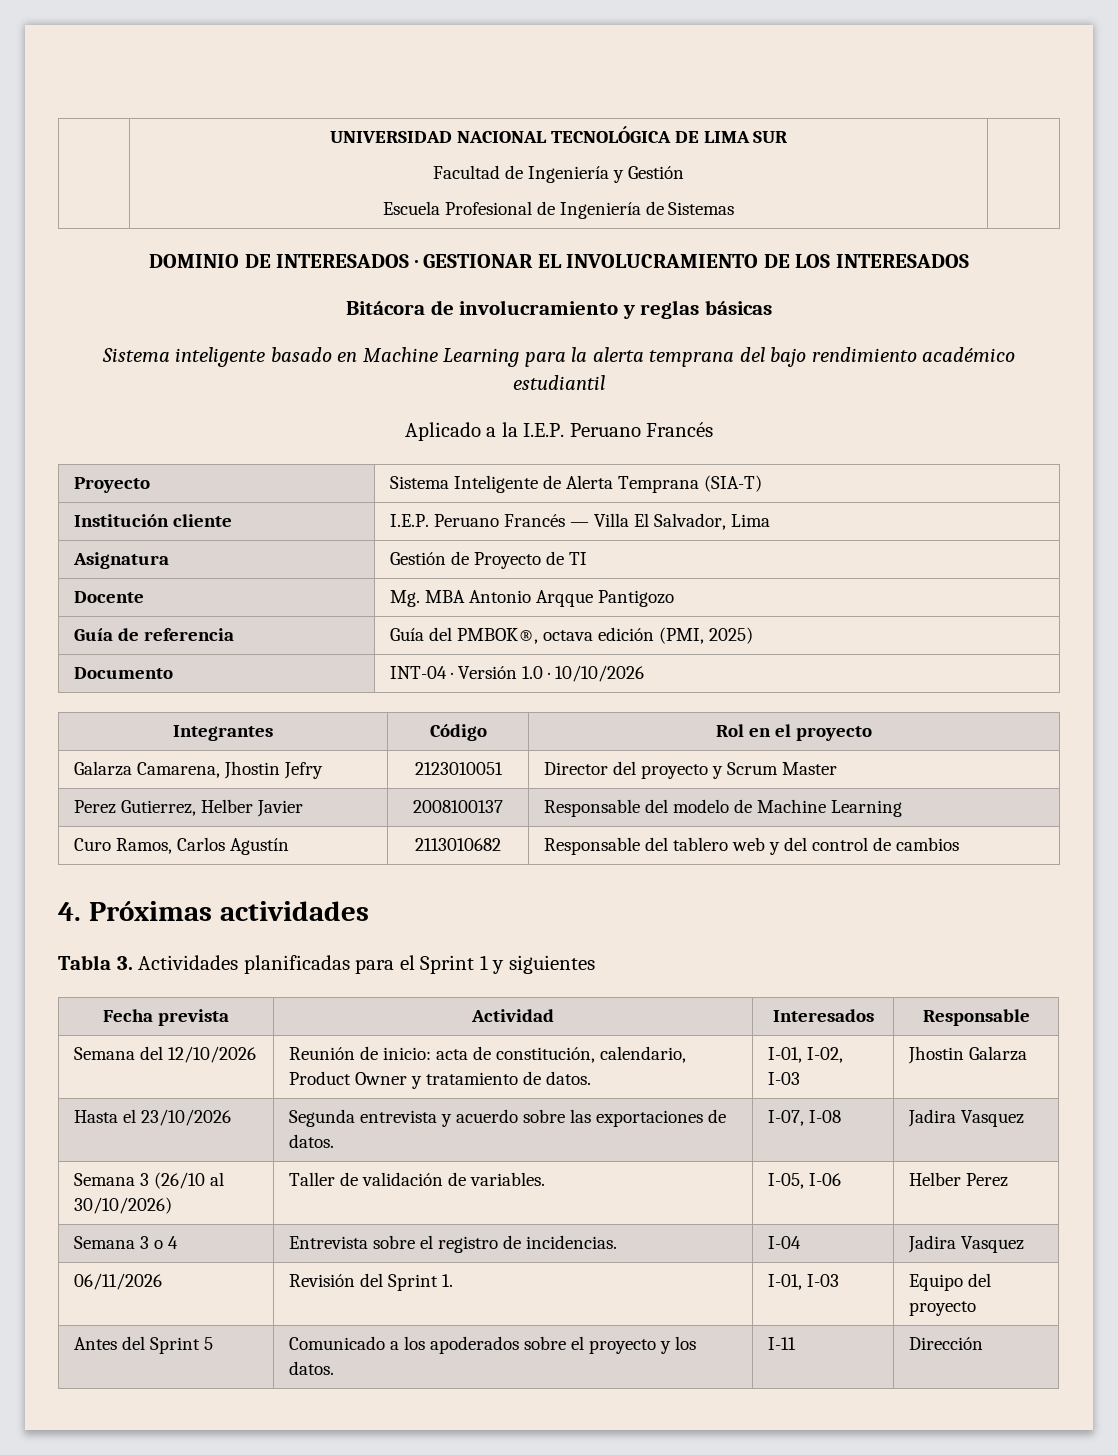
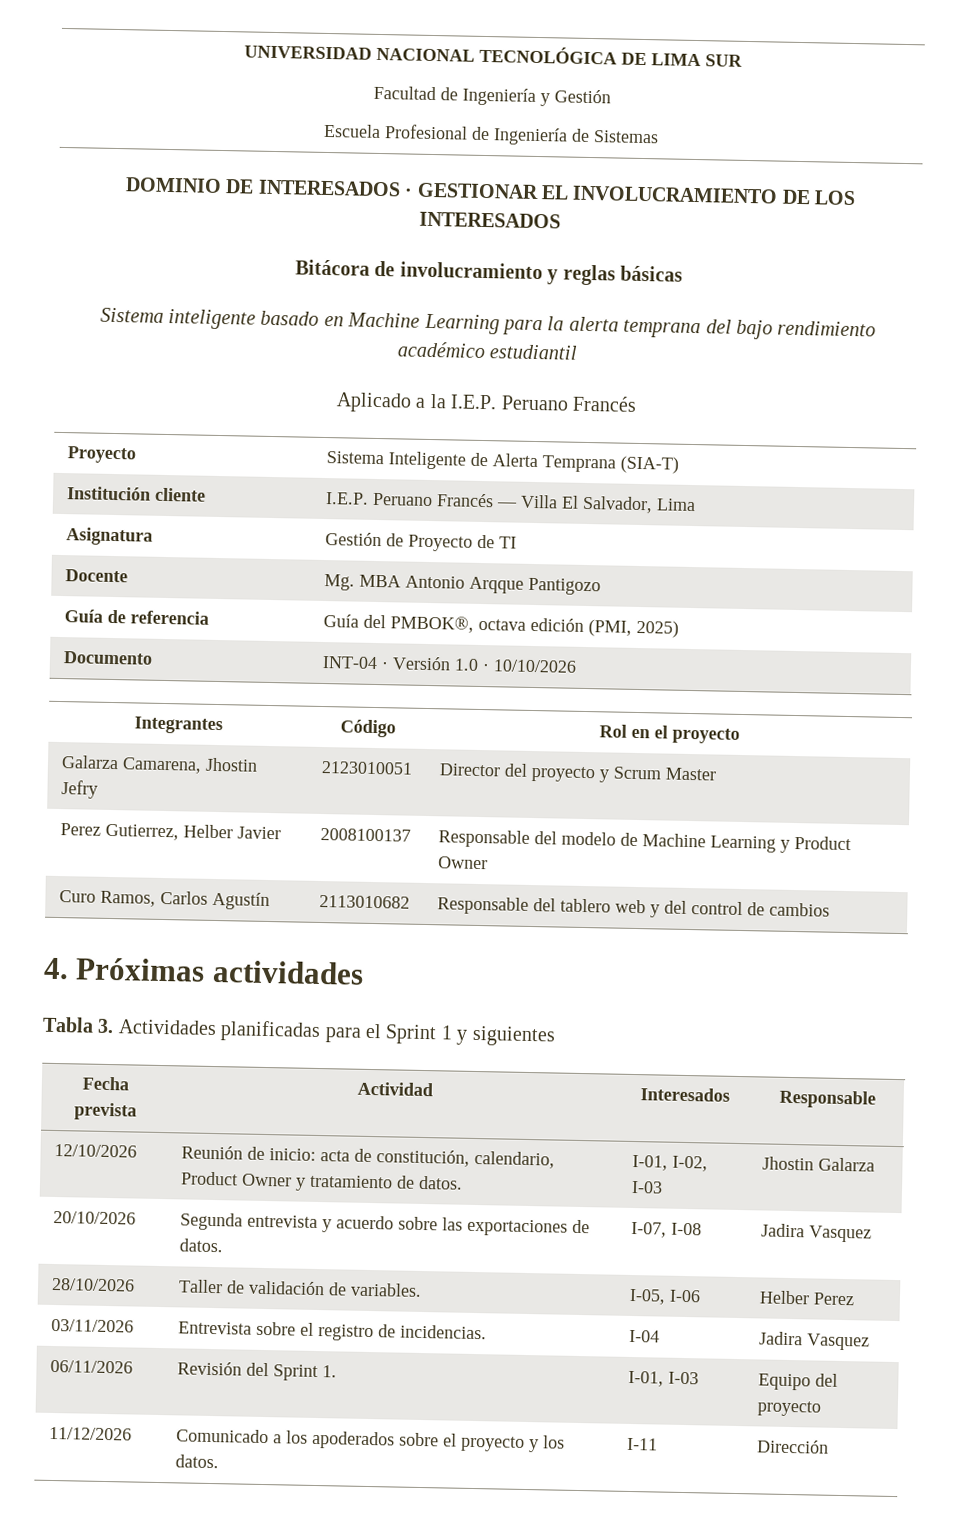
- Perez Gutierrez, Helber Javier | 2008100137 | Responsable del modelo de Machine Learning
+ Perez Gutierrez, Helber Javier | 2008100137 | Responsable del modelo de Machine Learning y Product Owner
- Semana del 12/10/2026 | Reunión de inicio: acta de constitución, calendario, Product Owner y tratamiento de datos. | I-01, I-02, I-03 | Jhostin Galarza
+ 12/10/2026 | Reunión de inicio: acta de constitución, calendario, Product Owner y tratamiento de datos. | I-01, I-02, I-03 | Jhostin Galarza
- Hasta el 23/10/2026 | Segunda entrevista y acuerdo sobre las exportaciones de datos. | I-07, I-08 | Jadira Vasquez
+ 20/10/2026 | Segunda entrevista y acuerdo sobre las exportaciones de datos. | I-07, I-08 | Jadira Vasquez
- Semana 3 (26/10 al 30/10/2026) | Taller de validación de variables. | I-05, I-06 | Helber Perez
+ 28/10/2026 | Taller de validación de variables. | I-05, I-06 | Helber Perez
- Semana 3 o 4 | Entrevista sobre el registro de incidencias. | I-04 | Jadira Vasquez
+ 03/11/2026 | Entrevista sobre el registro de incidencias. | I-04 | Jadira Vasquez
- Antes del Sprint 5 | Comunicado a los apoderados sobre el proyecto y los datos. | I-11 | Dirección
+ 11/12/2026 | Comunicado a los apoderados sobre el proyecto y los datos. | I-11 | Dirección

